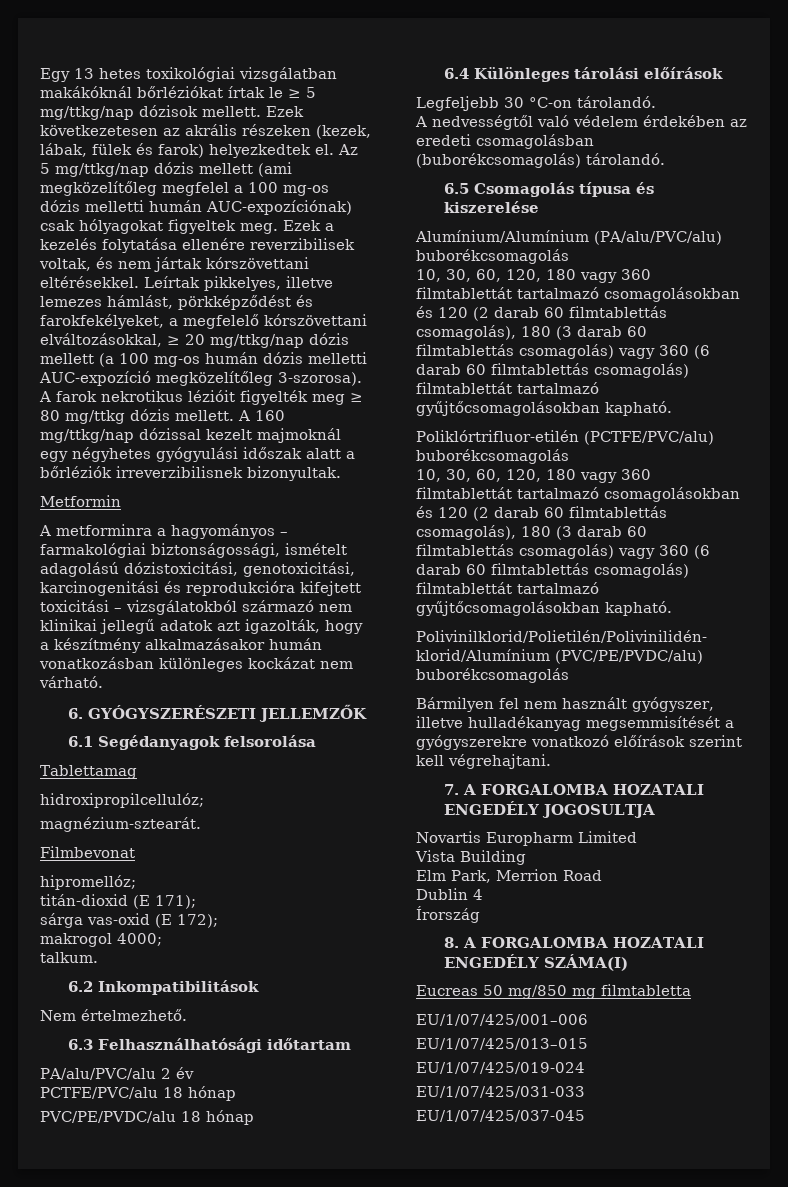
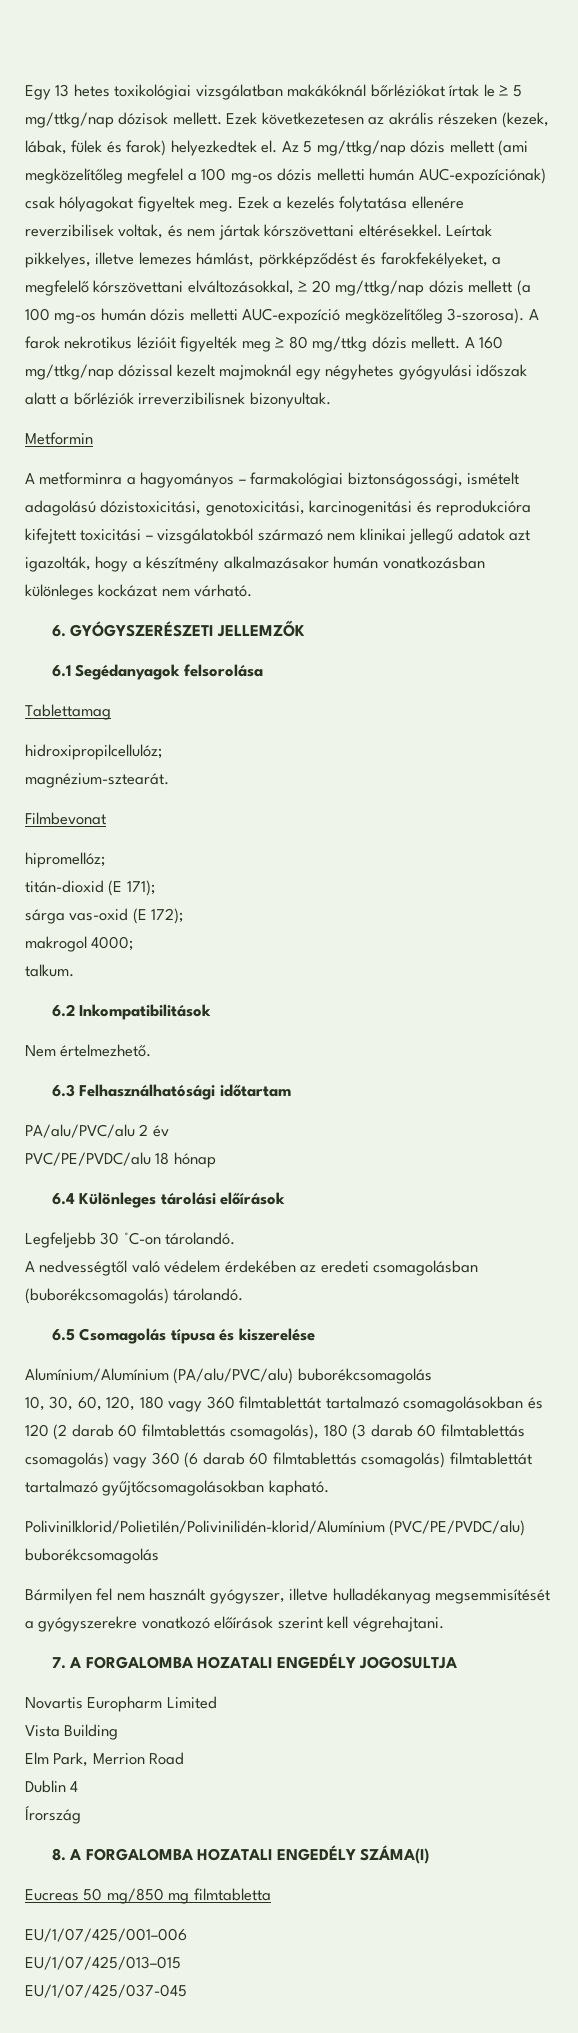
- PCTFE/PVC/alu 18 hónap
- Poliklórtrifluor-etilén (PCTFE/PVC/alu) buborékcsomagolás
- 10, 30, 60, 120, 180 vagy 360 filmtablettát tartalmazó csomagolásokban és 120 (2 darab 60 filmtablettás csomagolás), 180 (3 darab 60 filmtablettás csomagolás) vagy 360 (6 darab 60 filmtablettás csomagolás) filmtablettát tartalmazó gyűjtőcsomagolásokban kapható.
- EU/1/07/425/019-024
- EU/1/07/425/031-033

